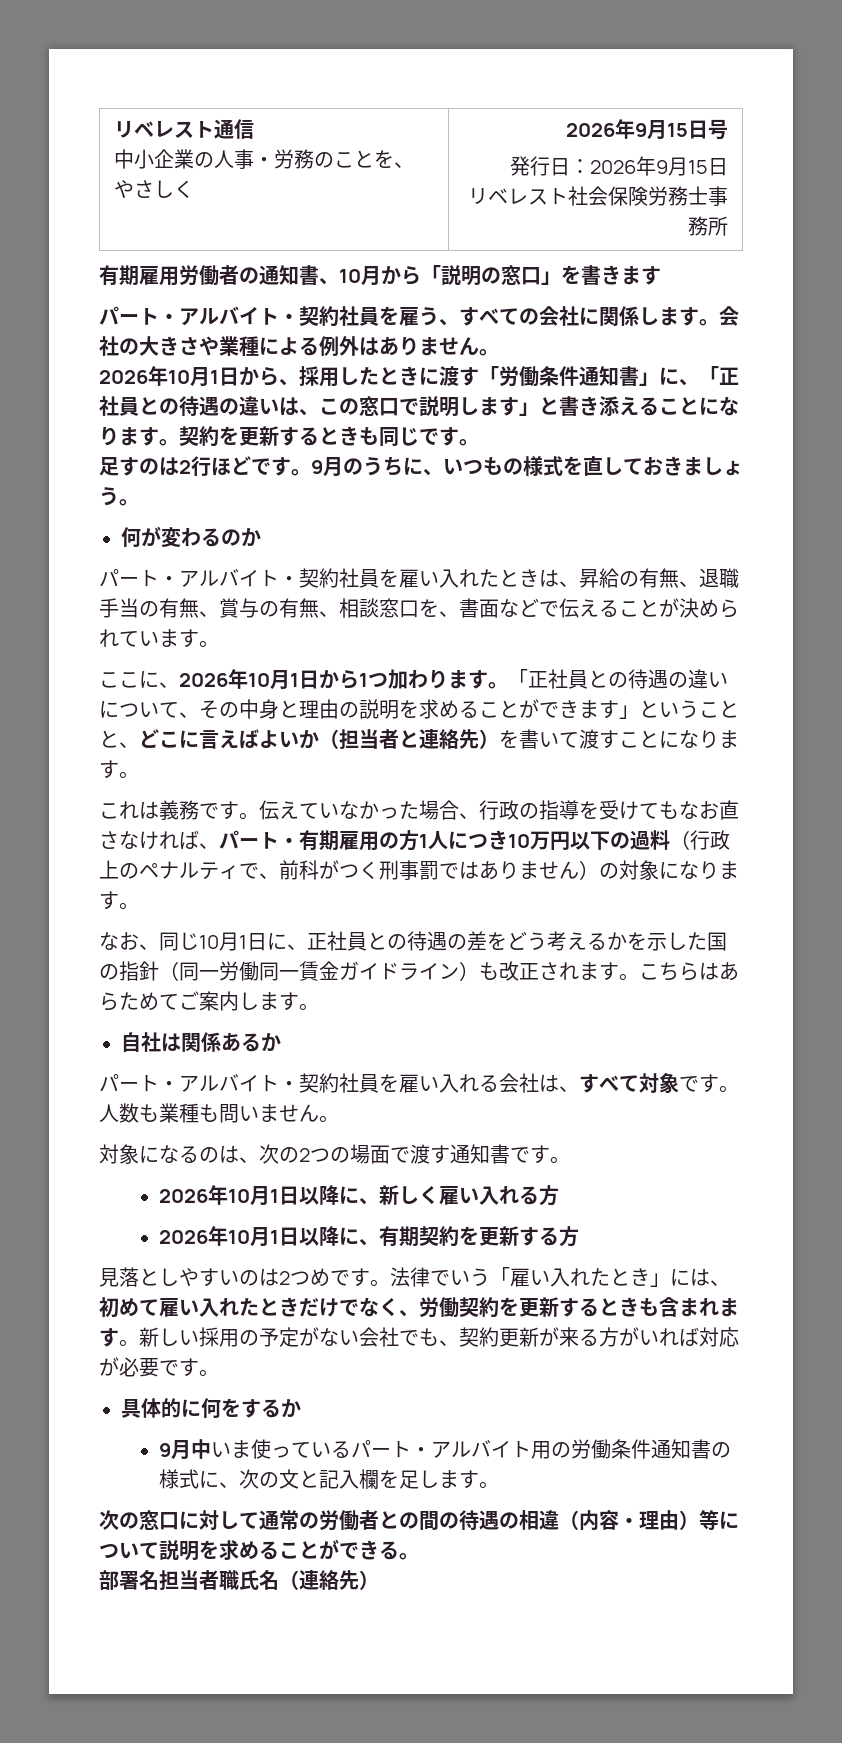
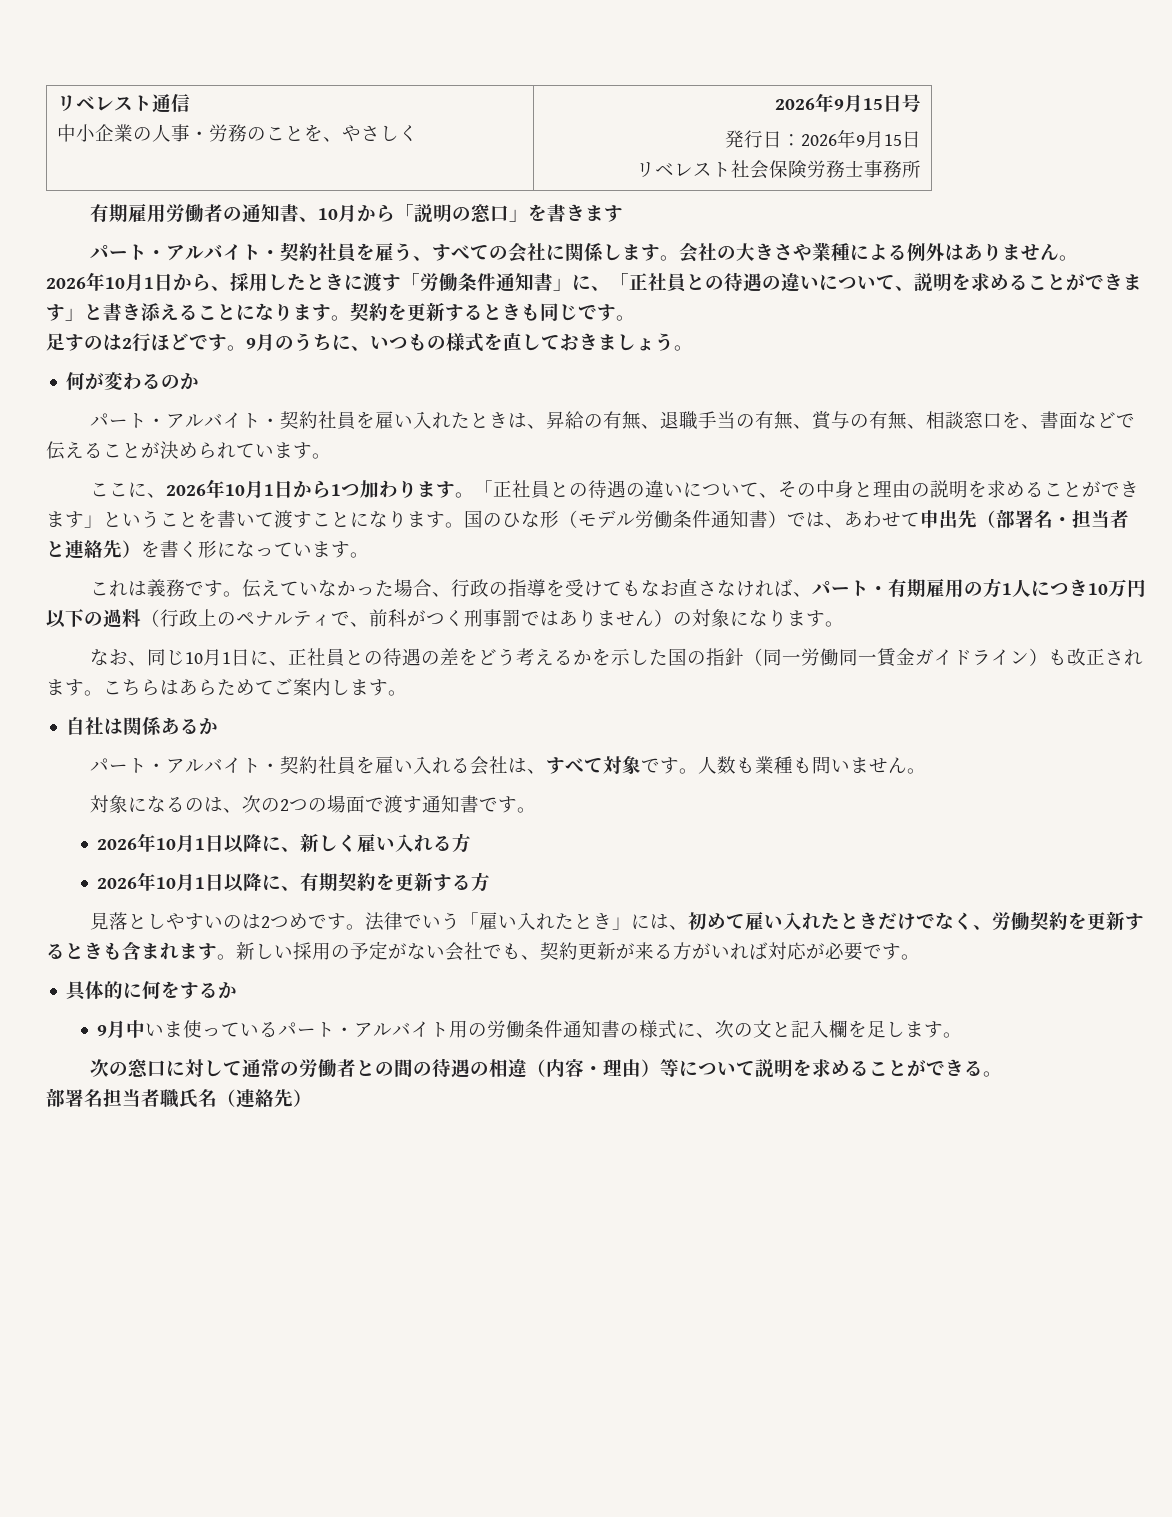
- 2026年10月1日から、採用したときに渡す「労働条件通知書」に、「正社員との待遇の違いは、この窓口で説明します」と書き添えることになります。
+ 2026年10月1日から、採用したときに渡す「労働条件通知書」に、「正社員との待遇の違いについて、説明を求めることができます」と書き添えることになります。
- 「正社員との待遇の違いについて、その中身と理由の説明を求めることができます」ということと、どこに言えばよいか（担当者と連絡先）を書いて渡すことになります。
+ 「正社員との待遇の違いについて、その中身と理由の説明を求めることができます」ということを書いて渡すことになります。国のひな形（モデル労働条件通知書）では、あわせて申出先（部署名・担当者と連絡先）を書く形になっています。

